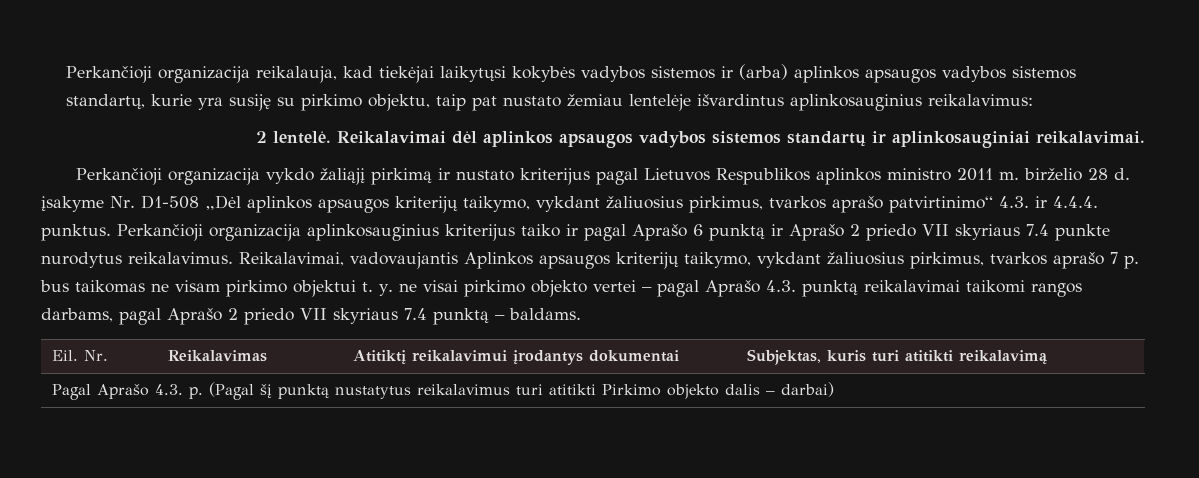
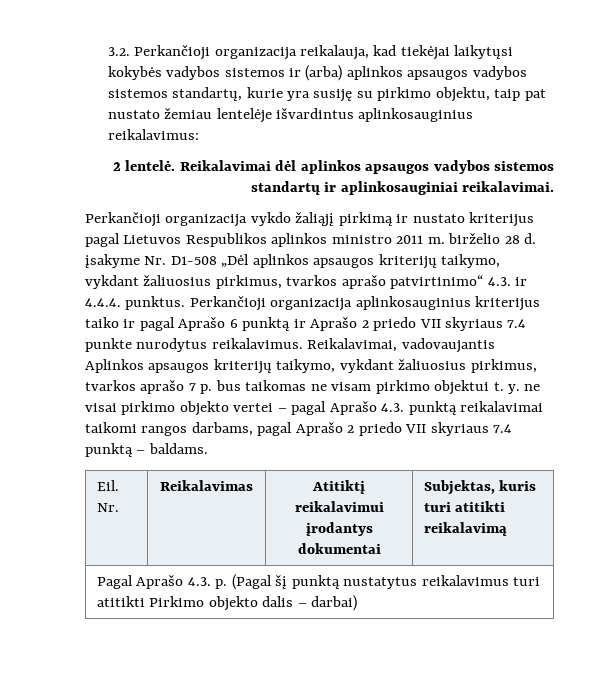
- Perkančioji organizacija reikalauja, kad tiekėjai laikytųsi kokybės vadybos sistemos ir (arba) aplinkos apsaugos vadybos sistemos standartų, kurie yra susiję su pirkimo objektu, taip pat nustato žemiau lentelėje išvardintus aplinkosauginius reikalavimus:
+ 3.2. Perkančioji organizacija reikalauja, kad tiekėjai laikytųsi kokybės vadybos sistemos ir (arba) aplinkos apsaugos vadybos sistemos standartų, kurie yra susiję su pirkimo objektu, taip pat nustato žemiau lentelėje išvardintus aplinkosauginius reikalavimus:

